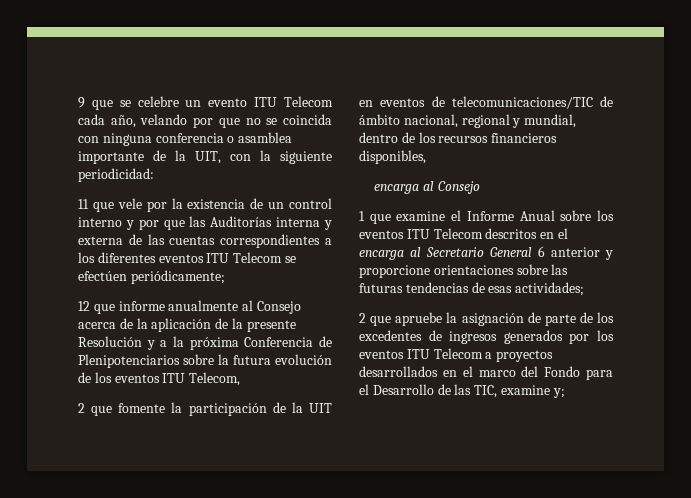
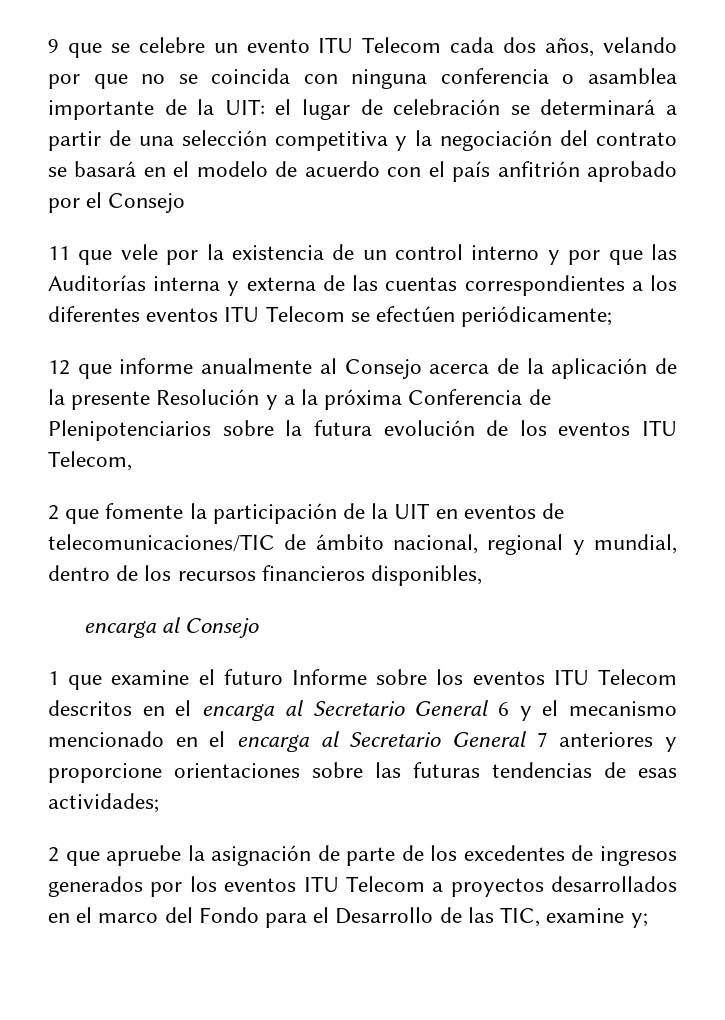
- 9 que se celebre un evento ITU Telecom cada año, velando por que no se coincida con ninguna conferencia o asamblea importante de la UIT, con la siguiente periodicidad:
+ 9 que se celebre un evento ITU Telecom cada dos años, velando por que no se coincida con ninguna conferencia o asamblea importante de la UIT: el lugar de celebración se determinará a partir de una selección competitiva y la negociación del contrato se basará en el modelo de acuerdo con el país anfitrión aprobado por el Consejo
- 1 que examine el Informe Anual sobre los eventos ITU Telecom descritos en el encarga al Secretario General 6 anterior y proporcione orientaciones sobre las futuras tendencias de esas actividades;
+ 1 que examine el futuro Informe sobre los eventos ITU Telecom descritos en el encarga al Secretario General 6 y el mecanismo mencionado en el encarga al Secretario General 7 anteriores y proporcione orientaciones sobre las futuras tendencias de esas actividades;

